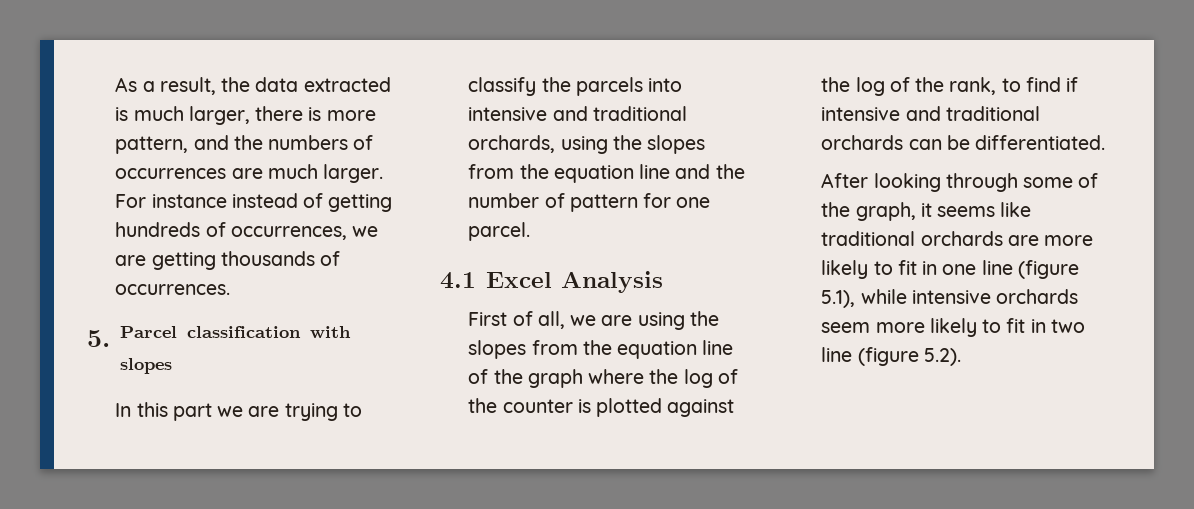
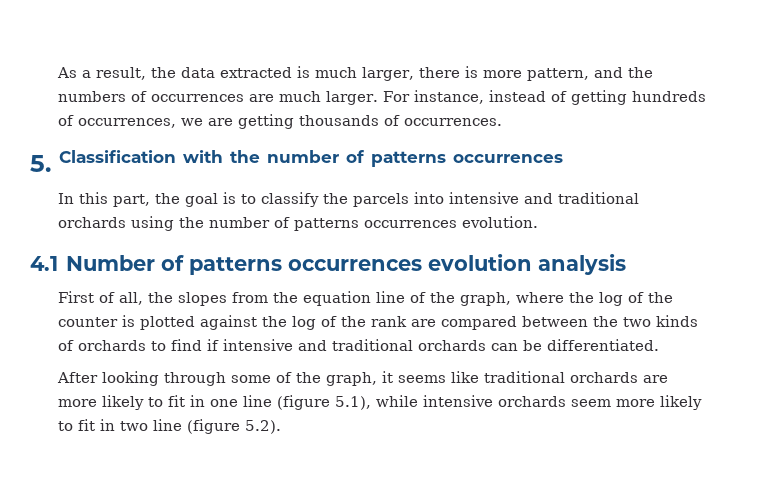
- For instance instead of getting hundreds of occurrences, we are getting thousands of occurrences.
+ For instance, instead of getting hundreds of occurrences, we are getting thousands of occurrences.
- 5. Parcel classification with slopes
- In this part we are trying to classify the parcels into intensive and traditional orchards, using the slopes from the equation line and the number of pattern for one parcel.
- 4.1 Excel Analysis
+ 5. Classification with the number of patterns occurrences
+ In this part, the goal is to classify the parcels into intensive and traditional orchards using the number of patterns occurrences evolution.
+ 4.1 Number of patterns occurrences evolution analysis
- First of all, we are using the slopes from the equation line of the graph where the log of the counter is plotted against the log of the rank, to find if intensive and traditional orchards can be differentiated.
+ First of all, the slopes from the equation line of the graph, where the log of the counter is plotted against the log of the rank are compared between the two kinds of orchards to find if intensive and traditional orchards can be differentiated.

